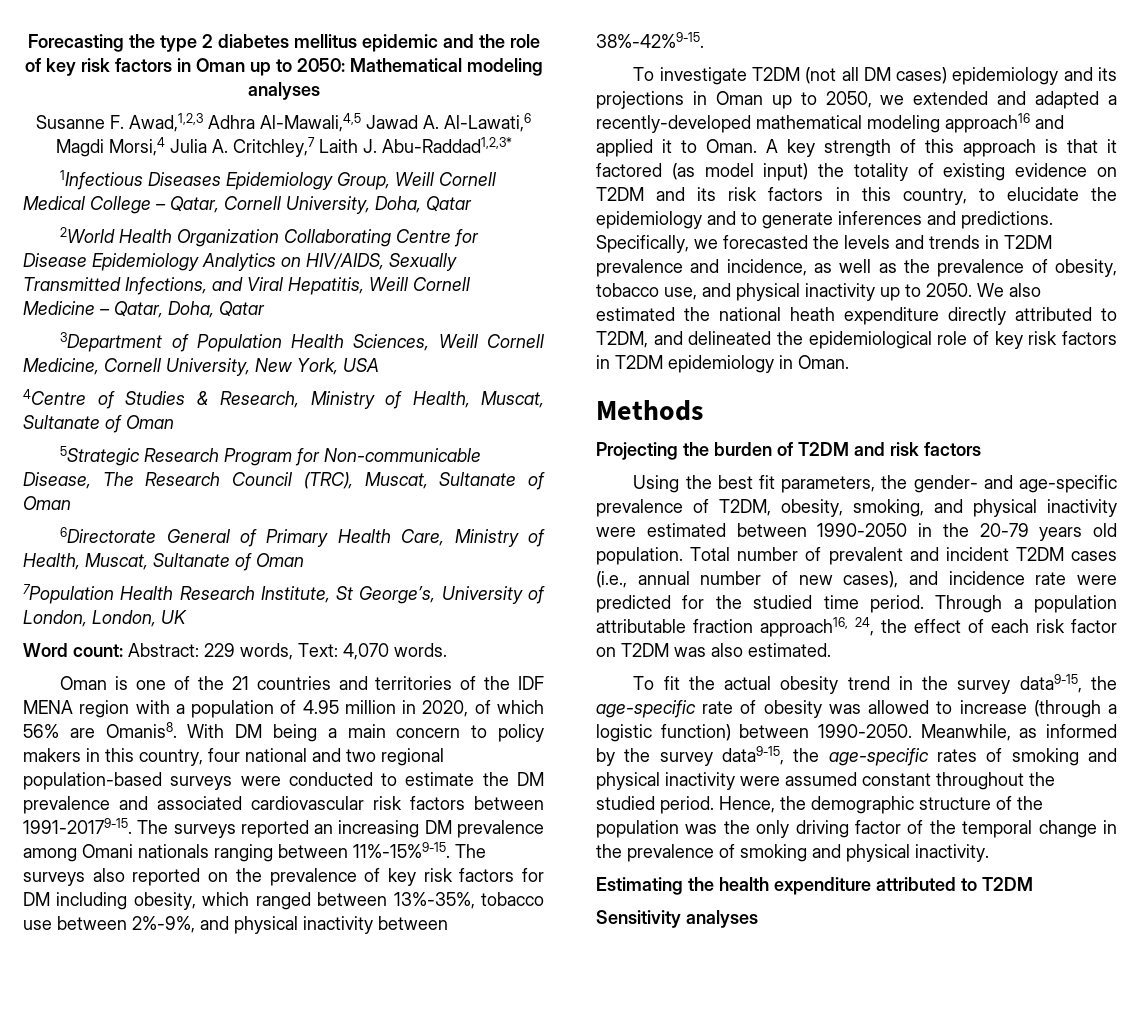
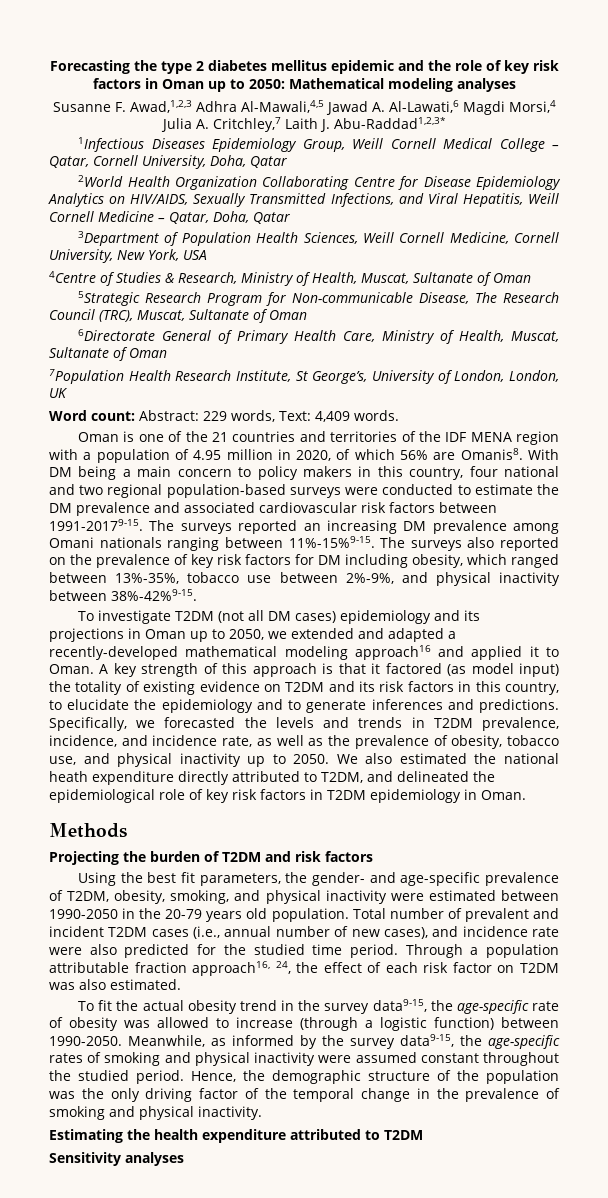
- Word count: Abstract: 229 words, Text: 4,070 words.
+ Word count: Abstract: 229 words, Text: 4,409 words.
- Specifically, we forecasted the levels and trends in T2DM prevalence and incidence, as well as the prevalence of obesity, tobacco use, and physical inactivity up to 2050.
+ Specifically, we forecasted the levels and trends in T2DM prevalence, incidence, and incidence rate, as well as the prevalence of obesity, tobacco use, and physical inactivity up to 2050.
- Total number of prevalent and incident T2DM cases (i.e., annual number of new cases), and incidence rate were predicted for the studied time period.
+ Total number of prevalent and incident T2DM cases (i.e., annual number of new cases), and incidence rate were also predicted for the studied time period.

